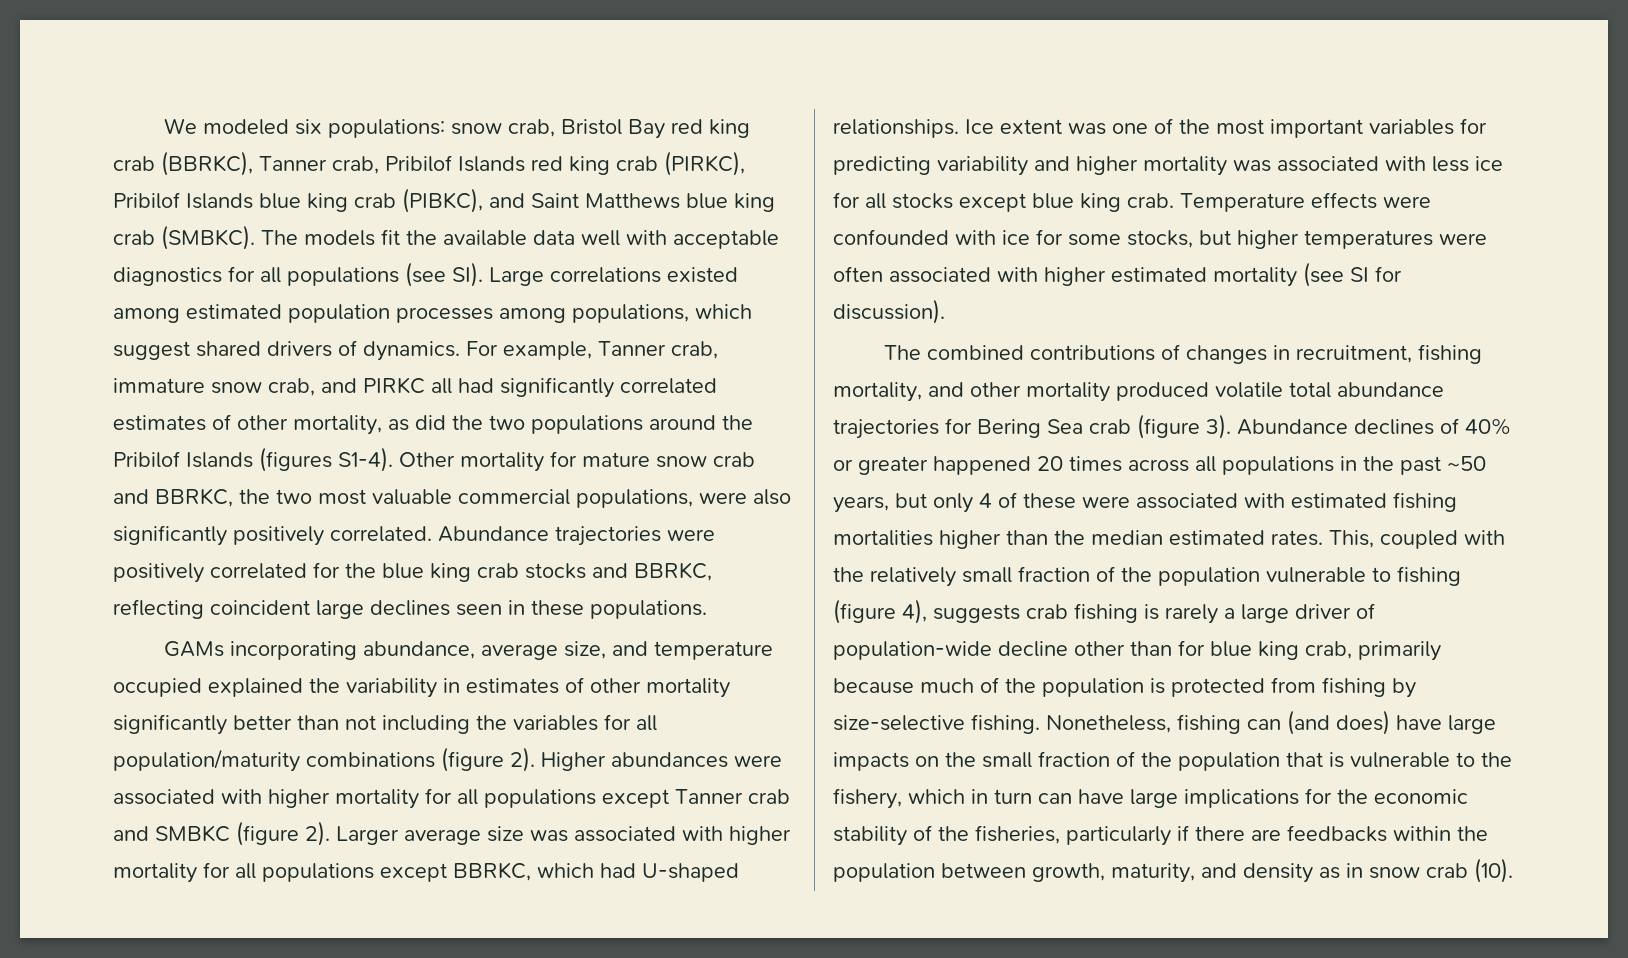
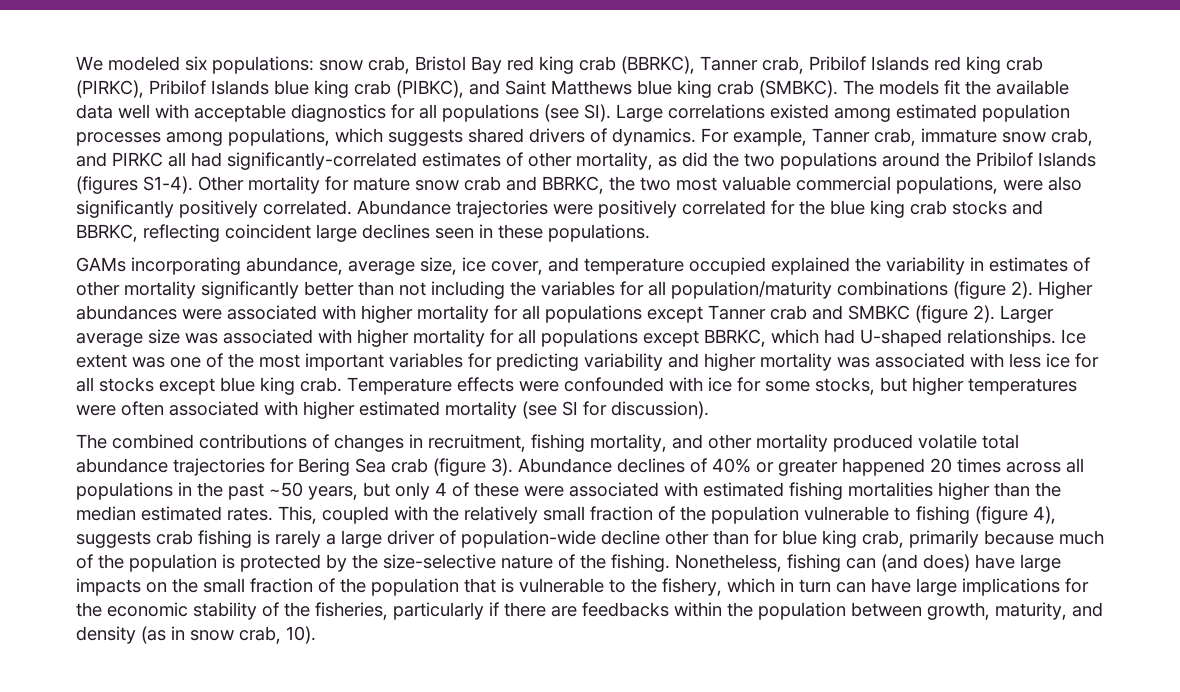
- The models fit the available data well with acceptable diagnostics for all populations (see SI). Large correlations existed among estimated population processes among populations, which suggest shared drivers of dynamics.
+ The models fit the available data well with acceptable diagnostics for all populations (see SI). Large correlations existed among estimated population processes among populations, which suggests shared drivers of dynamics.
- For example, Tanner crab, immature snow crab, and PIRKC all had significantly correlated estimates of other mortality, as did the two populations around the Pribilof Islands (figures S1-4).
+ For example, Tanner crab, immature snow crab, and PIRKC all had significantly-correlated estimates of other mortality, as did the two populations around the Pribilof Islands (figures S1-4).
- GAMs incorporating abundance, average size, and temperature occupied explained the variability in estimates of other mortality significantly better than not including the variables for all population/maturity combinations (figure 2).
+ GAMs incorporating abundance, average size, ice cover, and temperature occupied explained the variability in estimates of other mortality significantly better than not including the variables for all population/maturity combinations (figure 2).
- This, coupled with the relatively small fraction of the population vulnerable to fishing (figure 4), suggests crab fishing is rarely a large driver of population-wide decline other than for blue king crab, primarily because much of the population is protected from fishing by size-selective fishing.
+ This, coupled with the relatively small fraction of the population vulnerable to fishing (figure 4), suggests crab fishing is rarely a large driver of population-wide decline other than for blue king crab, primarily because much of the population is protected by the size-selective nature of the fishing.
- Nonetheless, fishing can (and does) have large impacts on the small fraction of the population that is vulnerable to the fishery, which in turn can have large implications for the economic stability of the fisheries, particularly if there are feedbacks within the population between growth, maturity, and density as in snow crab (10).
+ Nonetheless, fishing can (and does) have large impacts on the small fraction of the population that is vulnerable to the fishery, which in turn can have large implications for the economic stability of the fisheries, particularly if there are feedbacks within the population between growth, maturity, and density (as in snow crab, 10).

